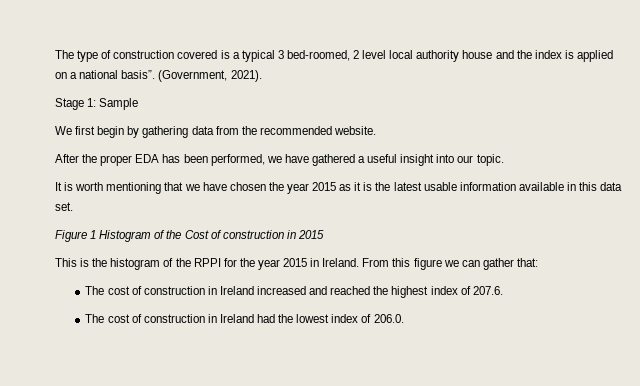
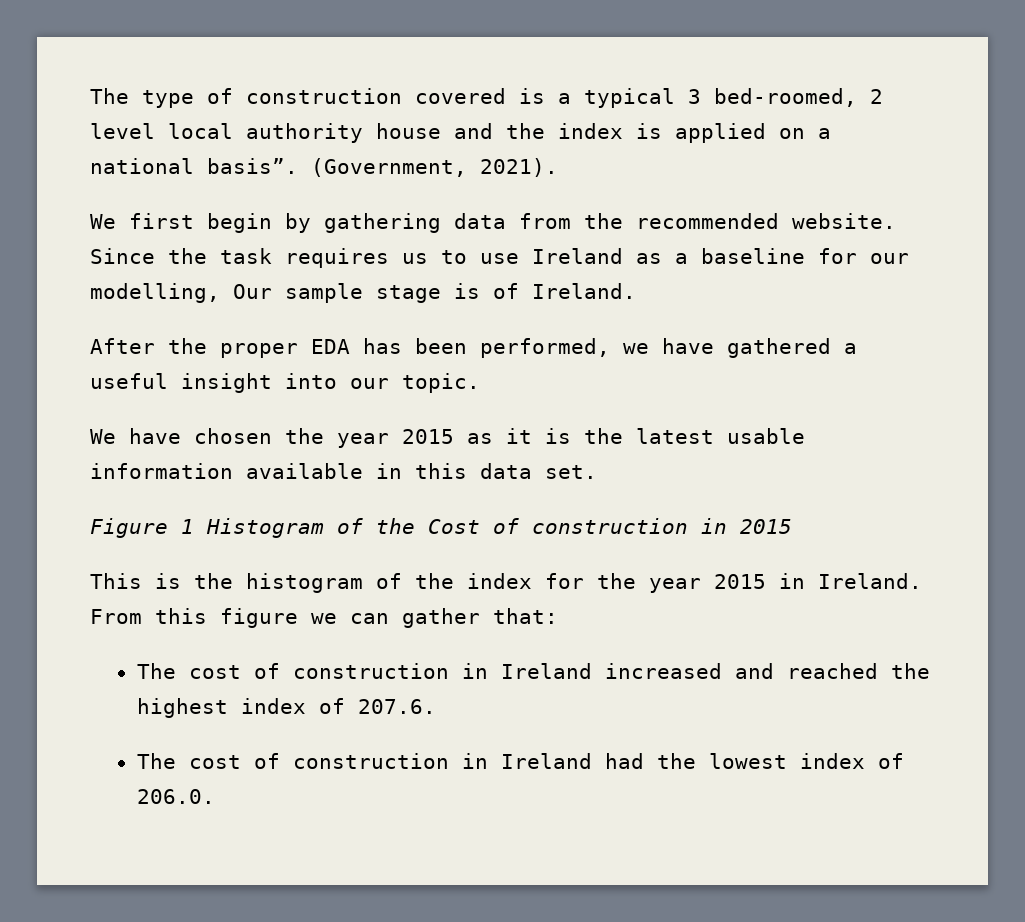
- Stage 1: Sample
+ Since the task requires us to use Ireland as a baseline for our modelling, Our sample stage is of Ireland.
- It is worth mentioning that we have chosen the year 2015 as it is the latest usable information available in this data set.
+ We have chosen the year 2015 as it is the latest usable information available in this data set.
- This is the histogram of the RPPI for the year 2015 in Ireland.
+ This is the histogram of the index for the year 2015 in Ireland.

